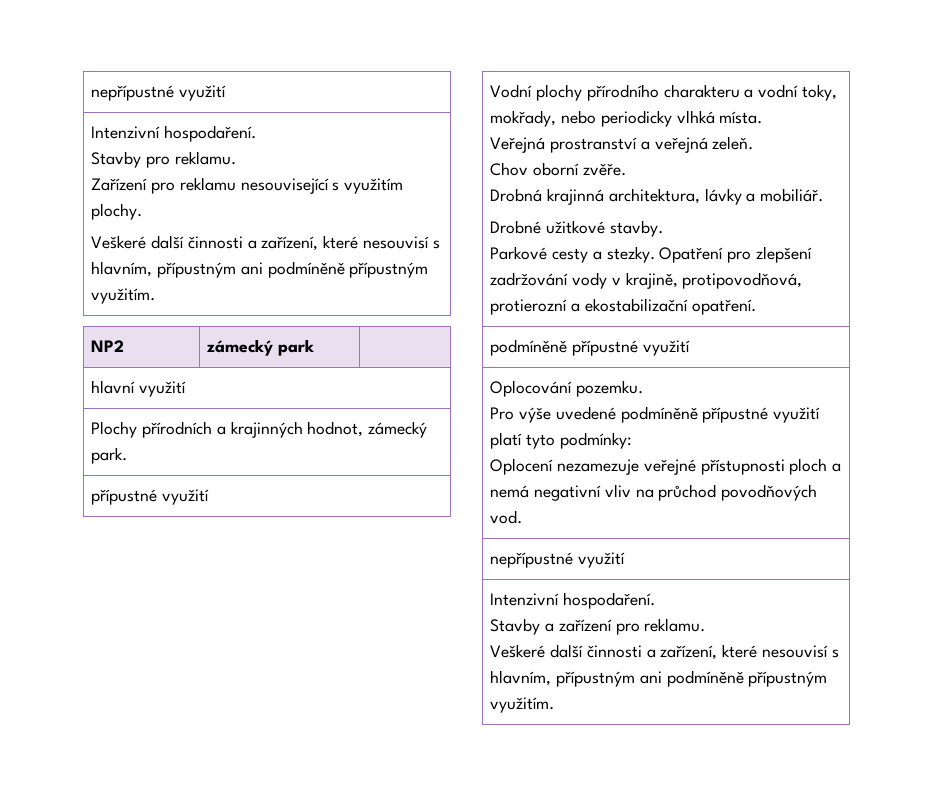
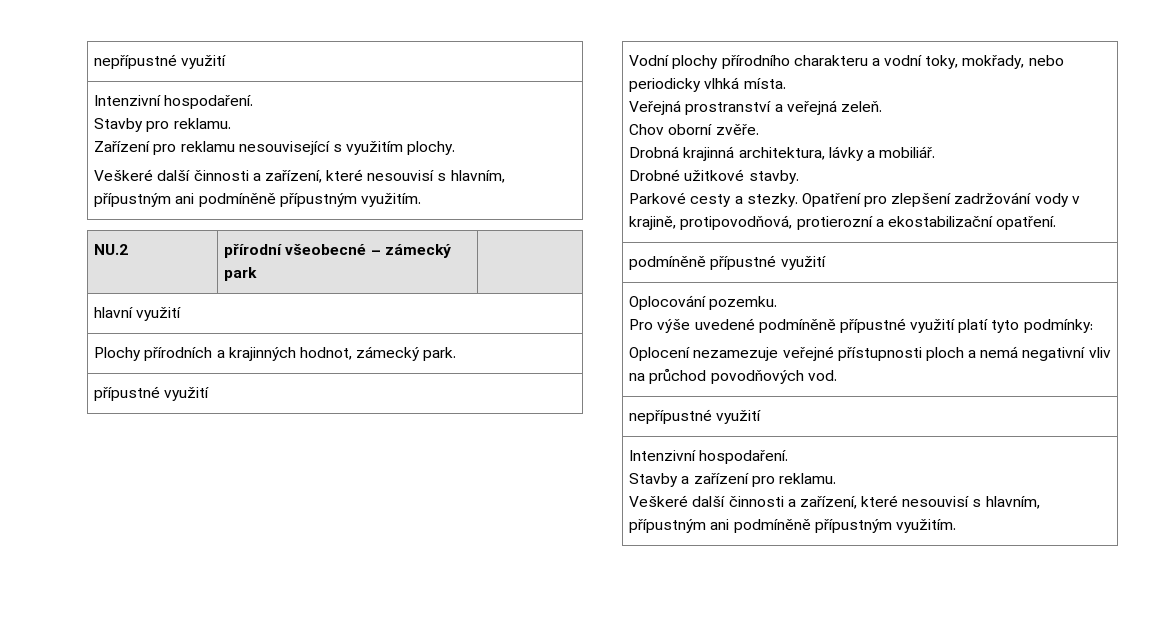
- NP2 | zámecký park |
+ NU.2 | přírodní všeobecné – zámecký park |

